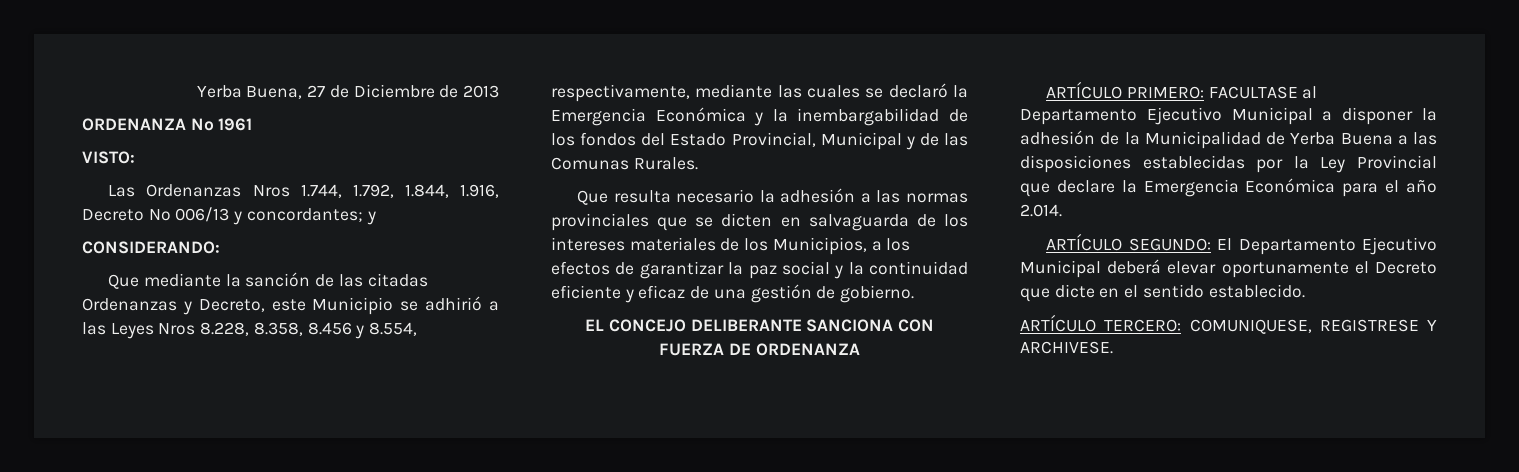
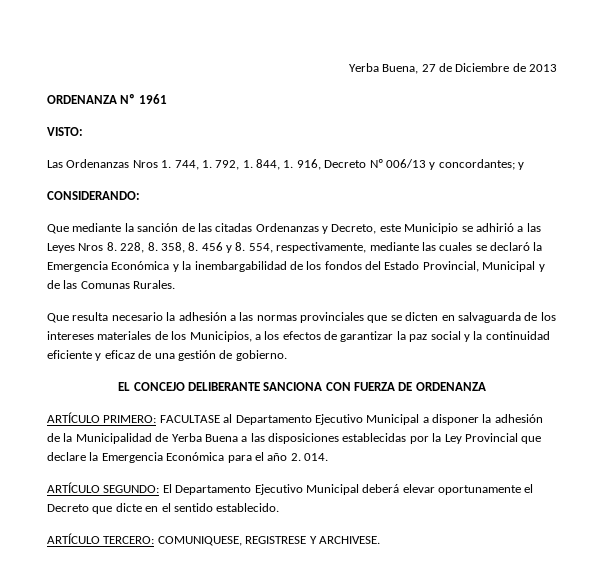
- Las Ordenanzas Nros 1.744, 1.792, 1.844, 1.916, Decreto Nº 006/13 y concordantes; y
+ Las Ordenanzas Nros 1. 744, 1. 792, 1. 844, 1. 916, Decreto Nº 006/13 y concordantes; y
- Que mediante la sanción de las citadas Ordenanzas y Decreto, este Municipio se adhirió a las Leyes Nros 8.228, 8.358, 8.456 y 8.554, respectivamente, mediante las cuales se declaró la Emergencia Económica y la inembargabilidad de los fondos del Estado Provincial, Municipal y de las Comunas Rurales.
+ Que mediante la sanción de las citadas Ordenanzas y Decreto, este Municipio se adhirió a las Leyes Nros 8. 228, 8. 358, 8. 456 y 8. 554, respectivamente, mediante las cuales se declaró la Emergencia Económica y la inembargabilidad de los fondos del Estado Provincial, Municipal y de las Comunas Rurales.
- ARTÍCULO PRIMERO: FACULTASE al Departamento Ejecutivo Municipal a disponer la adhesión de la Municipalidad de Yerba Buena a las disposiciones establecidas por la Ley Provincial que declare la Emergencia Económica para el año 2.014.
+ ARTÍCULO PRIMERO: FACULTASE al Departamento Ejecutivo Municipal a disponer la adhesión de la Municipalidad de Yerba Buena a las disposiciones establecidas por la Ley Provincial que declare la Emergencia Económica para el año 2. 014.

